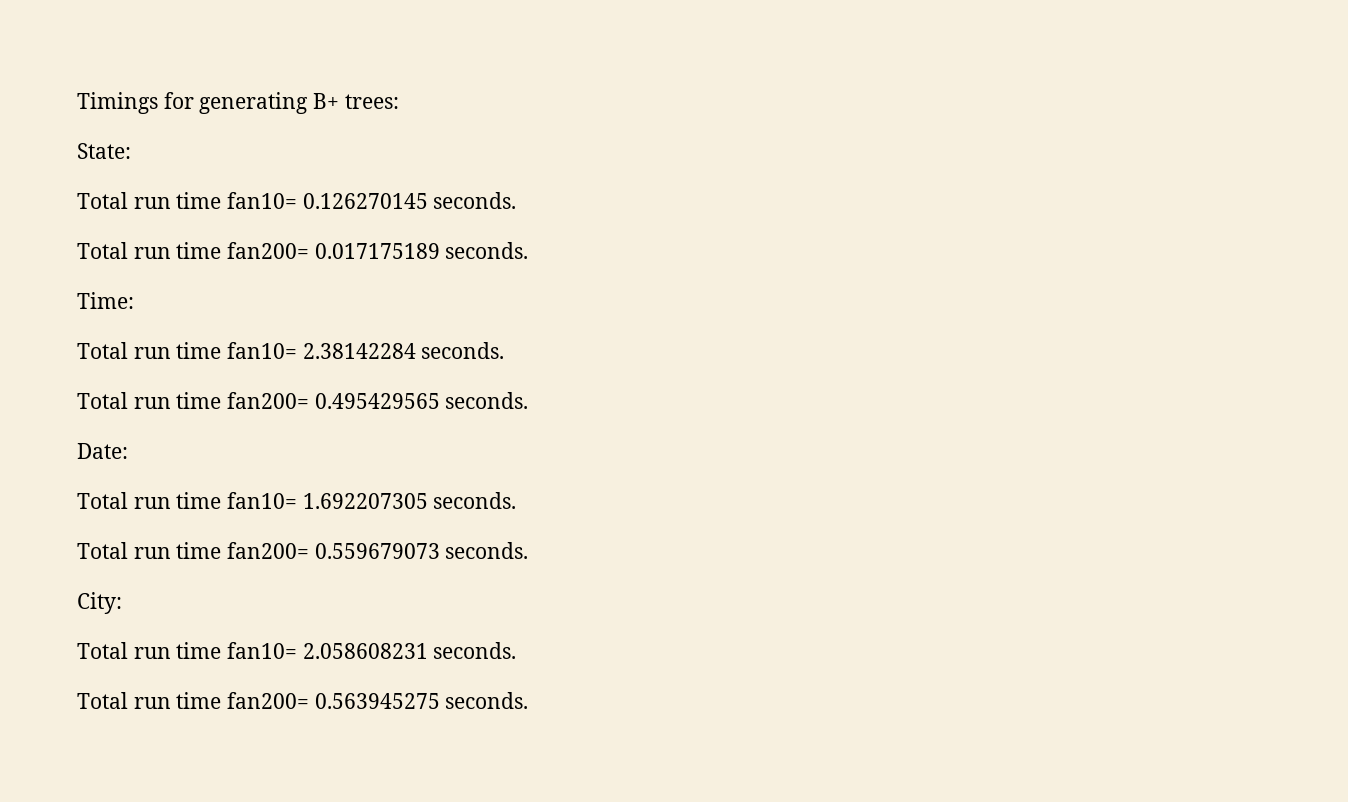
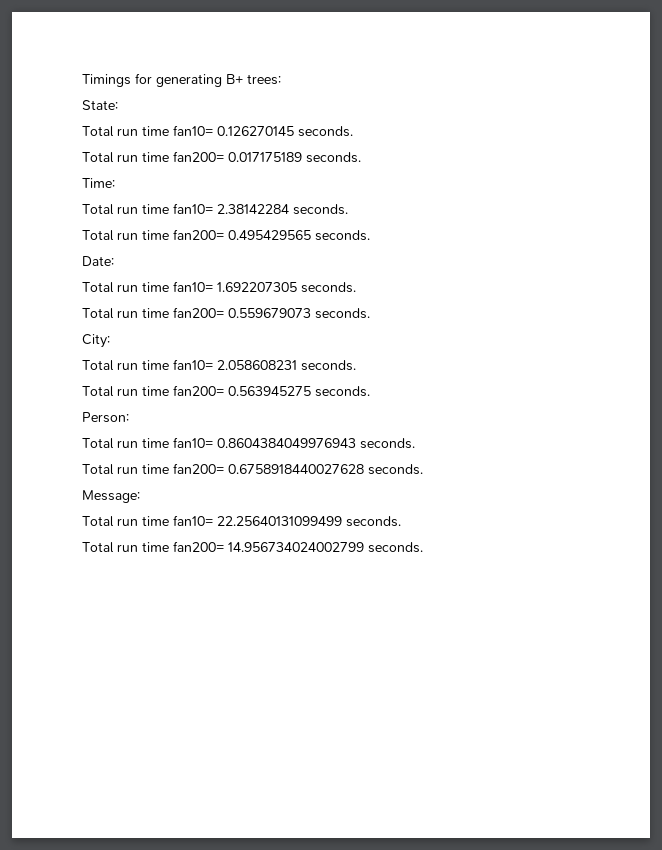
+ Person:
+ Total run time fan10= 0.8604384049976943 seconds.
+ Total run time fan200= 0.6758918440027628 seconds.
+ Message:
+ Total run time fan10= 22.25640131099499 seconds.
+ Total run time fan200= 14.956734024002799 seconds.

